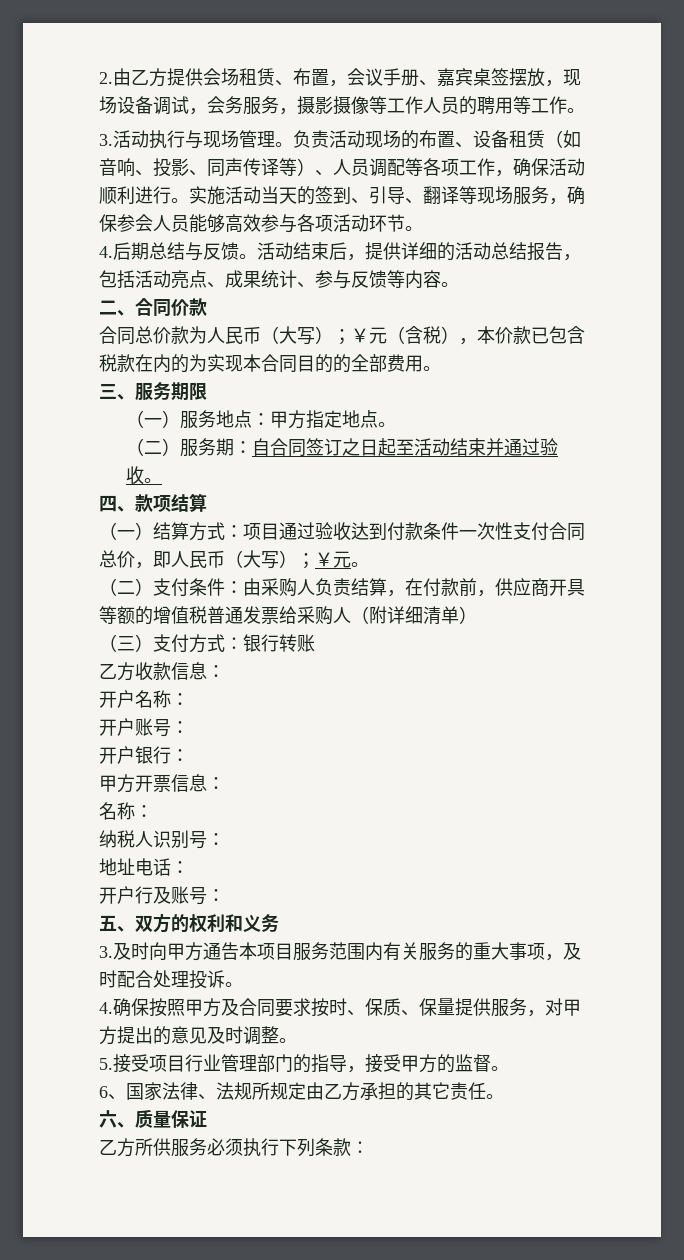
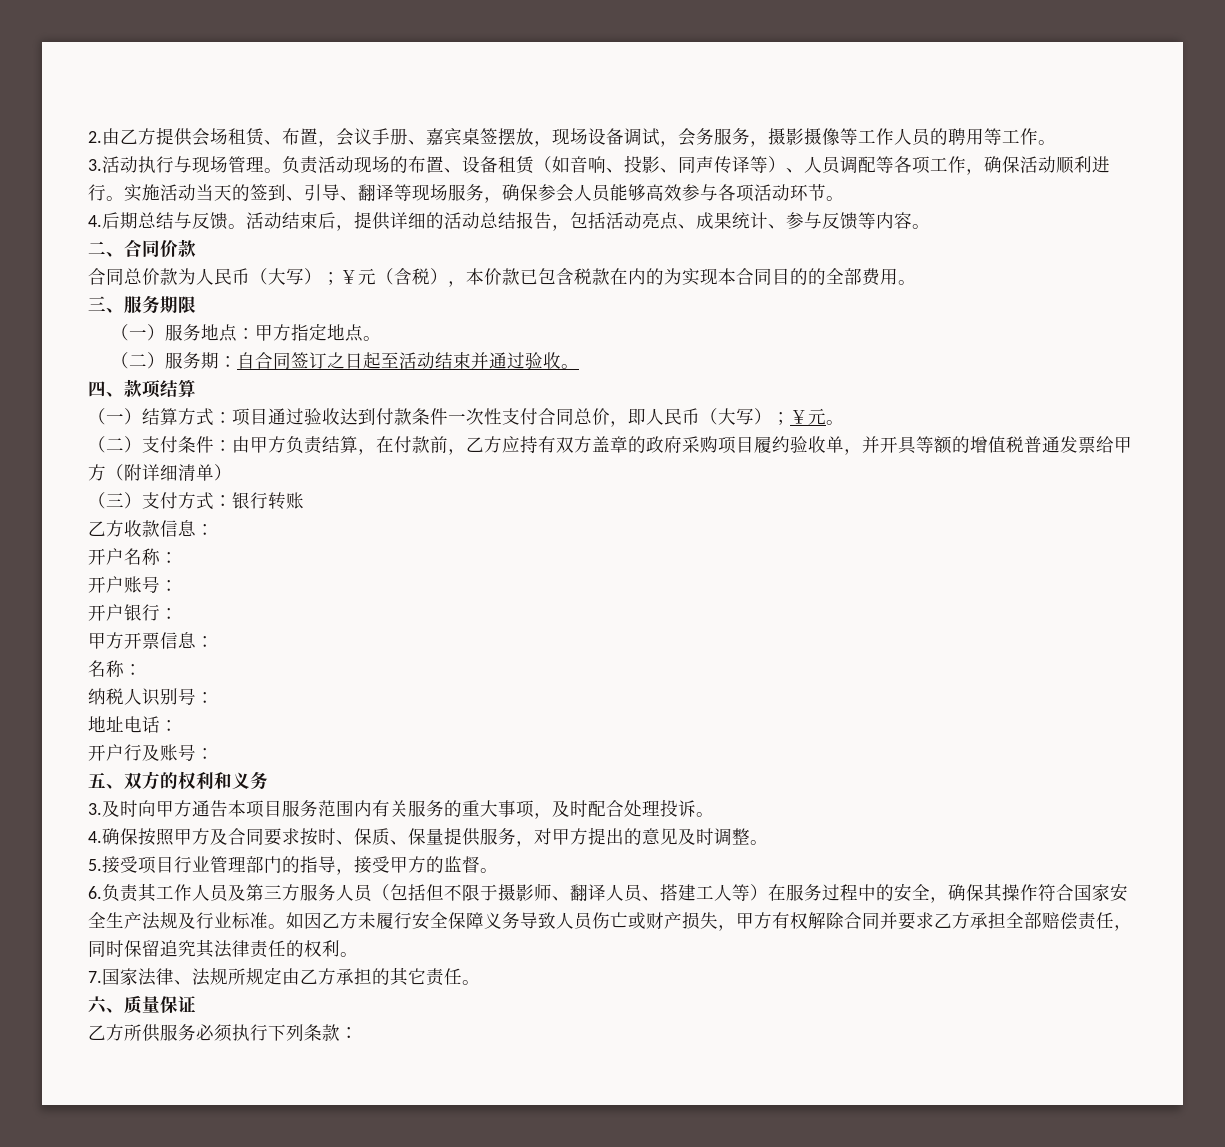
- （二）支付条件：由采购人负责结算，在付款前，供应商开具等额的增值税普通发票给采购人（附详细清单）
+ （二）支付条件：由甲方负责结算，在付款前，乙方应持有双方盖章的政府采购项目履约验收单，并开具等额的增值税普通发票给甲方（附详细清单）
- 6、国家法律、法规所规定由乙方承担的其它责任。
+ 6.负责其工作人员及第三方服务人员（包括但不限于摄影师、翻译人员、搭建工人等）在服务过程中的安全，确保其操作符合国家安全生产法规及行业标准。如因乙方未履行安全保障义务导致人员伤亡或财产损失，甲方有权解除合同并要求乙方承担全部赔偿责任，同时保留追究其法律责任的权利。
+ 7.国家法律、法规所规定由乙方承担的其它责任。

